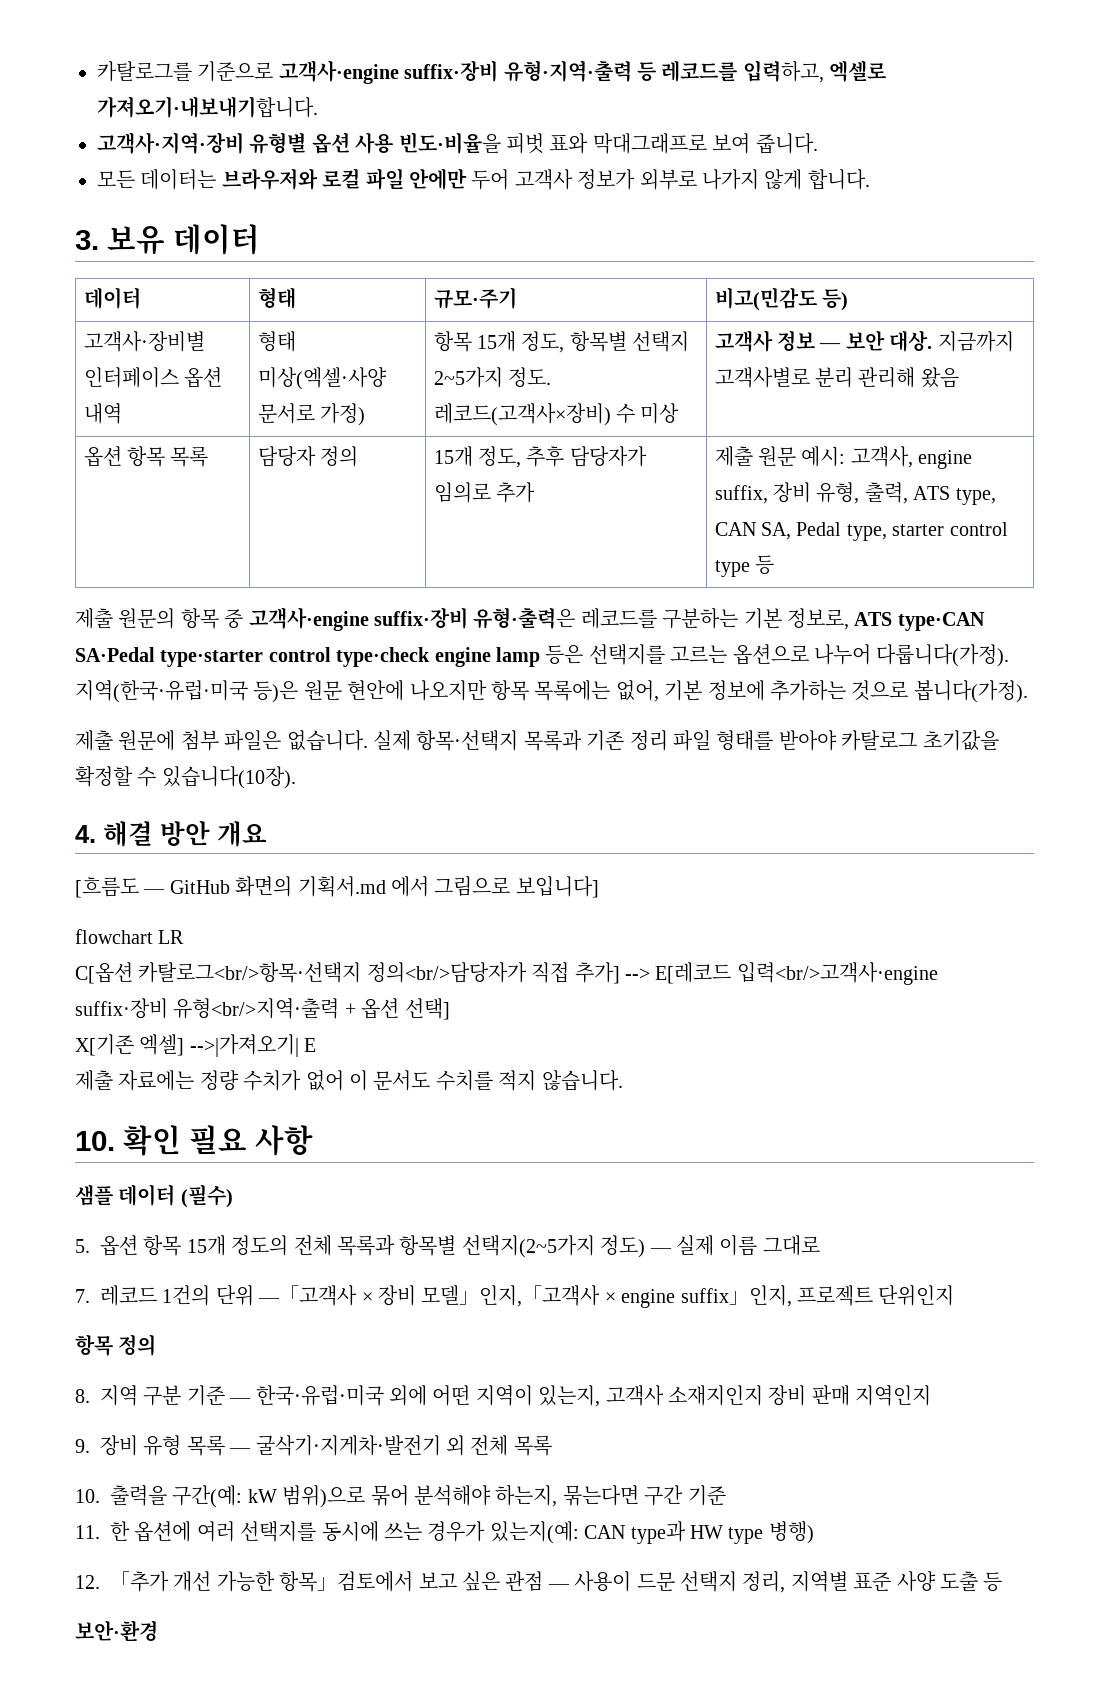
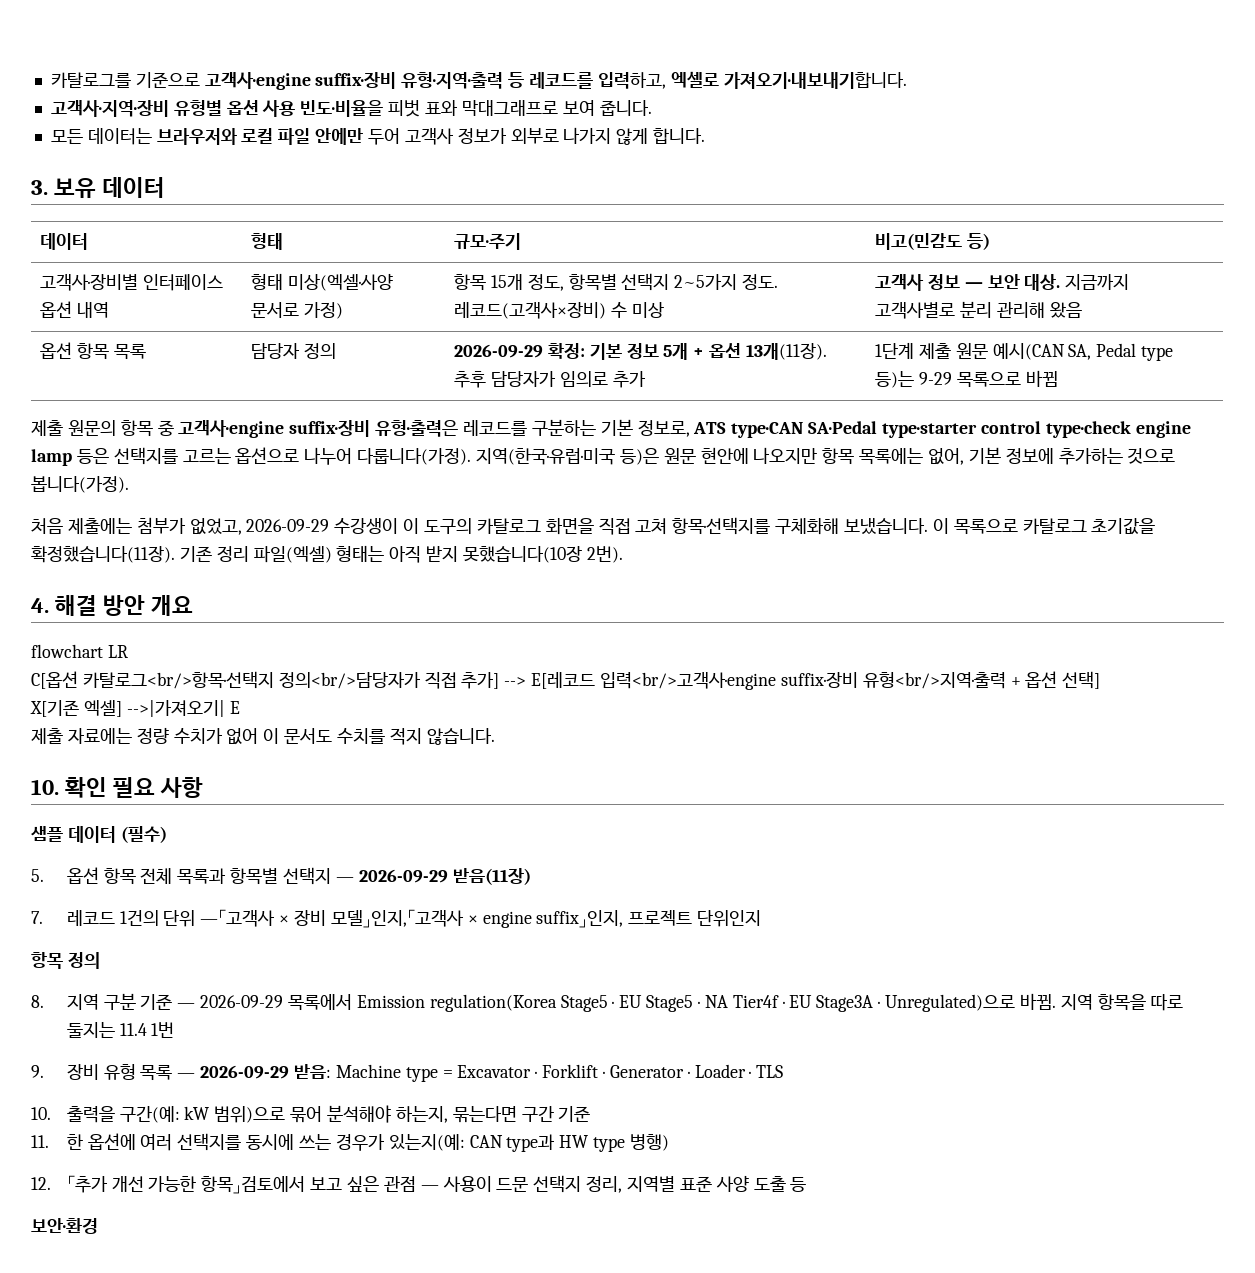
- 옵션 항목 목록 | 담당자 정의 | 15개 정도, 추후 담당자가 임의로 추가 | 제출 원문 예시: 고객사, engine suffix, 장비 유형, 출력, ATS type, CAN SA, Pedal type, starter control type 등
+ 옵션 항목 목록 | 담당자 정의 | 2026-09-29 확정: 기본 정보 5개 + 옵션 13개(11장). 추후 담당자가 임의로 추가 | 1단계 제출 원문 예시(CAN SA, Pedal type 등)는 9-29 목록으로 바뀜
- 제출 원문에 첨부 파일은 없습니다. 실제 항목·선택지 목록과 기존 정리 파일 형태를 받아야 카탈로그 초기값을 확정할 수 있습니다(10장).
+ 처음 제출에는 첨부가 없었고, 2026-09-29 수강생이 이 도구의 카탈로그 화면을 직접 고쳐 항목·선택지를 구체화해 보냈습니다. 이 목록으로 카탈로그 초기값을 확정했습니다(11장). 기존 정리 파일(엑셀) 형태는 아직 받지 못했습니다(10장 2번).
  4. 해결 방안 개요
- [흐름도 — GitHub 화면의 기획서.md 에서 그림으로 보입니다]
- 5. 옵션 항목 15개 정도의 전체 목록과 항목별 선택지(2~5가지 정도) — 실제 이름 그대로
+ 5. 옵션 항목 전체 목록과 항목별 선택지 — 2026-09-29 받음(11장)
- 8. 지역 구분 기준 — 한국·유럽·미국 외에 어떤 지역이 있는지, 고객사 소재지인지 장비 판매 지역인지
+ 8. 지역 구분 기준 — 2026-09-29 목록에서 Emission regulation(Korea Stage5 · EU Stage5 · NA Tier4f · EU Stage3A · Unregulated)으로 바뀜. 지역 항목을 따로 둘지는 11.4 1번
- 9. 장비 유형 목록 — 굴삭기·지게차·발전기 외 전체 목록
+ 9. 장비 유형 목록 — 2026-09-29 받음: Machine type = Excavator · Forklift · Generator · Loader · TLS

